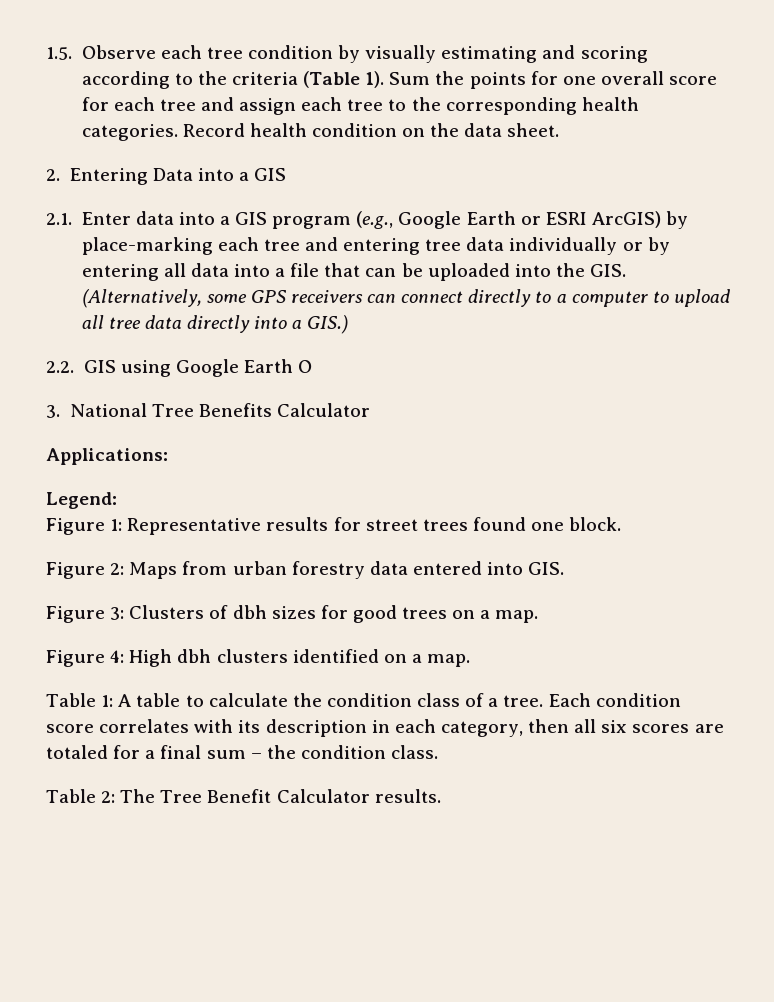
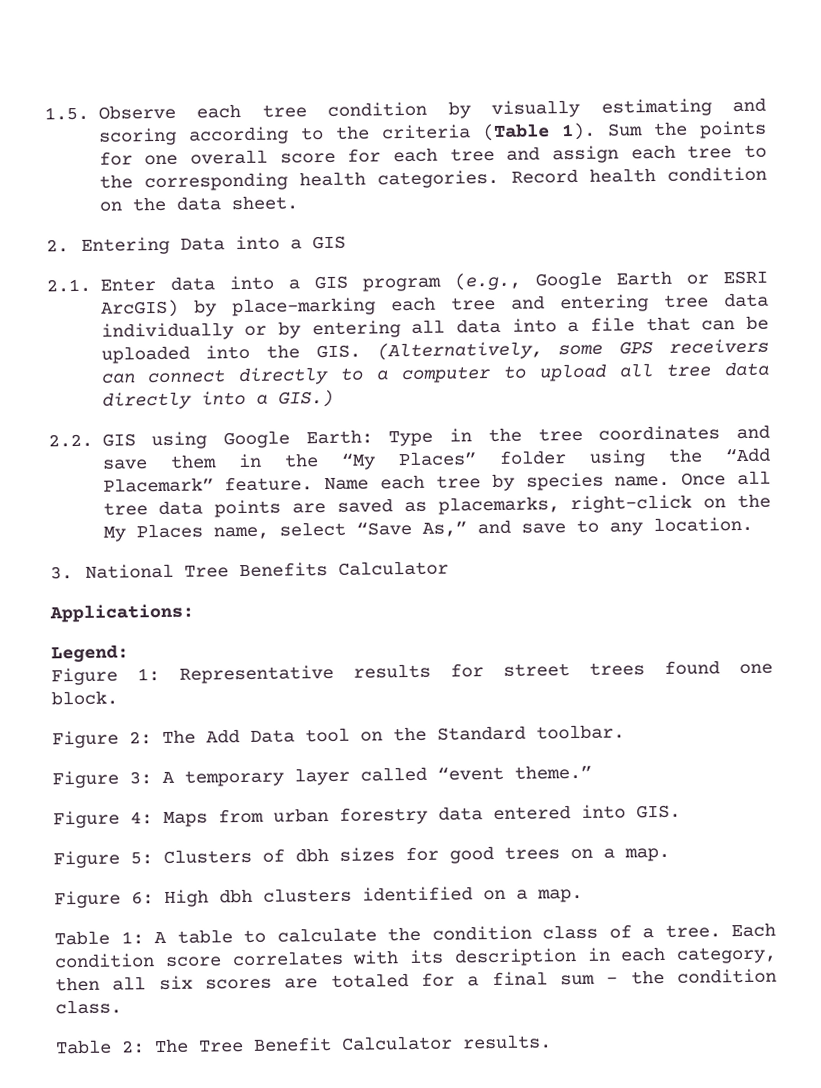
- 2.2. GIS using Google Earth O
+ 2.2. GIS using Google Earth: Type in the tree coordinates and save them in the “My Places” folder using the “Add Placemark” feature. Name each tree by species name. Once all tree data points are saved as placemarks, right-click on the My Places name, select “Save As,” and save to any location.
- Figure 2: Maps from urban forestry data entered into GIS.
+ Figure 2: The Add Data tool on the Standard toolbar.
+ Figure 3: A temporary layer called “event theme.”
+ Figure 4: Maps from urban forestry data entered into GIS.
- Figure 3: Clusters of dbh sizes for good trees on a map.
+ Figure 5: Clusters of dbh sizes for good trees on a map.
- Figure 4: High dbh clusters identified on a map.
+ Figure 6: High dbh clusters identified on a map.

